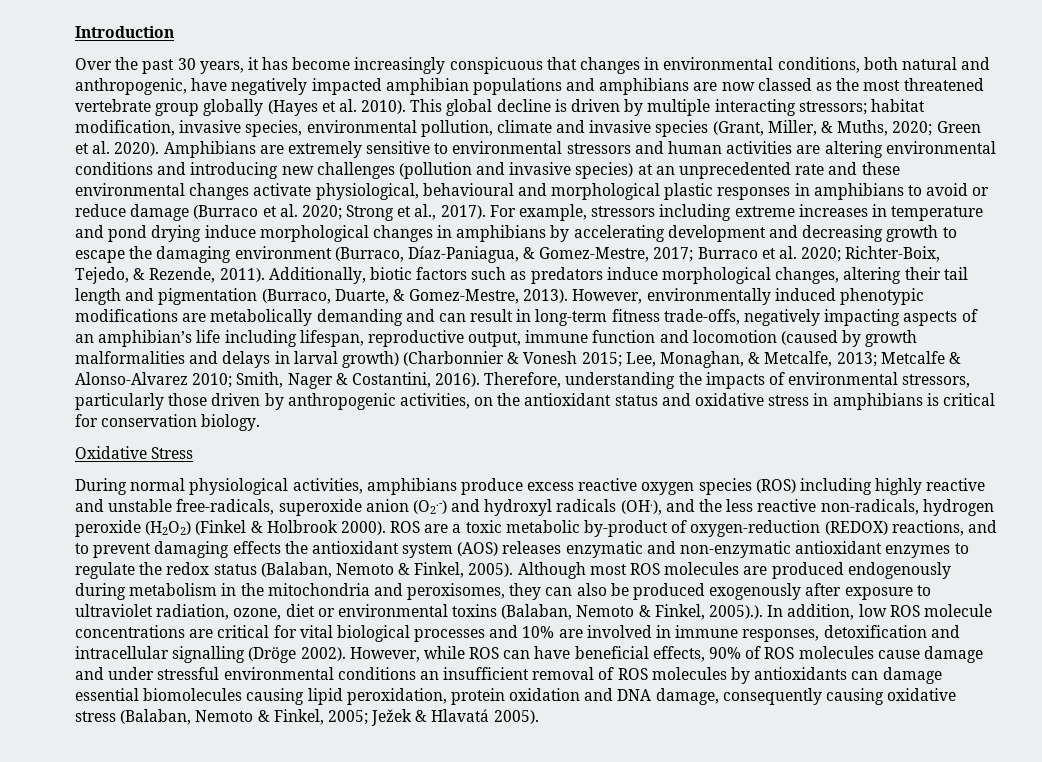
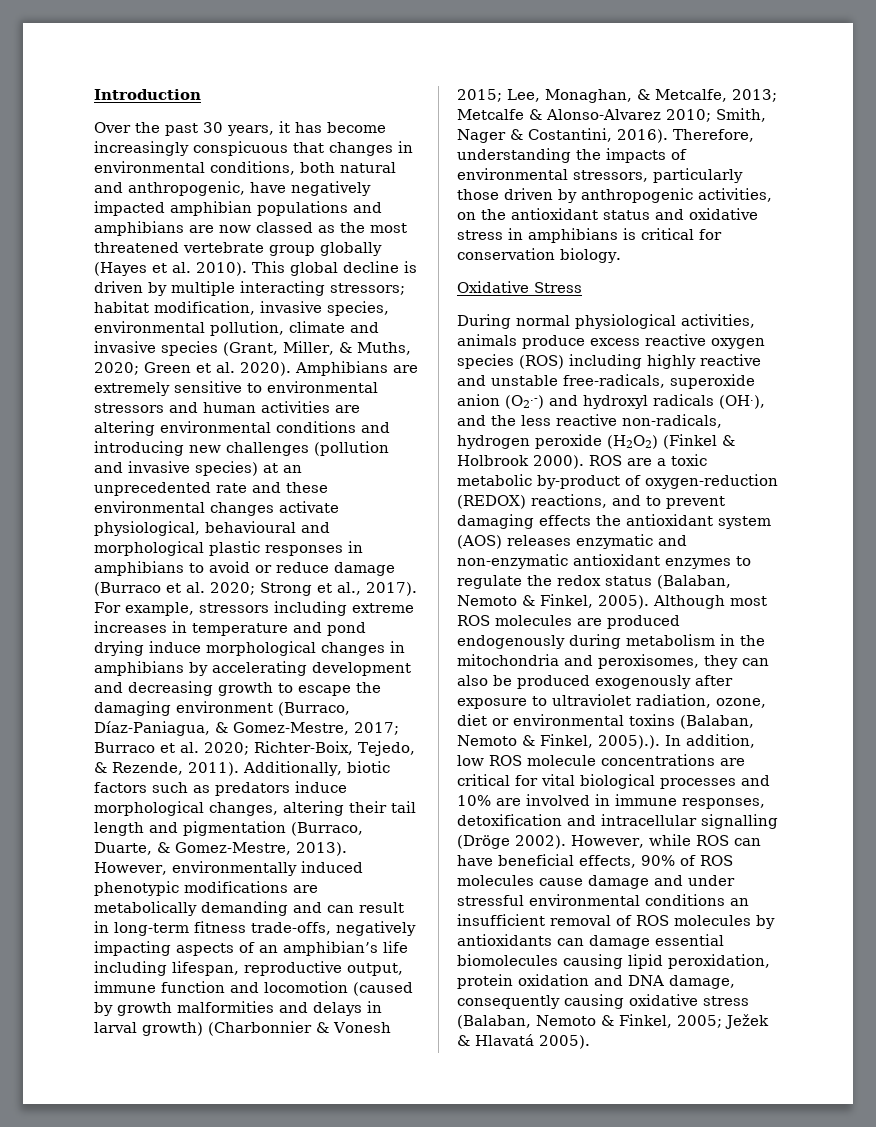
- However, environmentally induced phenotypic modifications are metabolically demanding and can result in long-term fitness trade-offs, negatively impacting aspects of an amphibian’s life including lifespan, reproductive output, immune function and locomotion (caused by growth malformalities and delays in larval growth) (Charbonnier & Vonesh 2015; Lee, Monaghan, & Metcalfe, 2013; Metcalfe & Alonso-Alvarez 2010; Smith, Nager & Costantini, 2016).
+ However, environmentally induced phenotypic modifications are metabolically demanding and can result in long-term fitness trade-offs, negatively impacting aspects of an amphibian’s life including lifespan, reproductive output, immune function and locomotion (caused by growth malformities and delays in larval growth) (Charbonnier & Vonesh 2015; Lee, Monaghan, & Metcalfe, 2013; Metcalfe & Alonso-Alvarez 2010; Smith, Nager & Costantini, 2016).
- During normal physiological activities, amphibians produce excess reactive oxygen species (ROS) including highly reactive and unstable free-radicals, superoxide anion (O2.-) and hydroxyl radicals (OH.), and the less reactive non-radicals, hydrogen peroxide (H2O2) (Finkel & Holbrook 2000).
+ During normal physiological activities, animals produce excess reactive oxygen species (ROS) including highly reactive and unstable free-radicals, superoxide anion (O2.-) and hydroxyl radicals (OH.), and the less reactive non-radicals, hydrogen peroxide (H2O2) (Finkel & Holbrook 2000).

